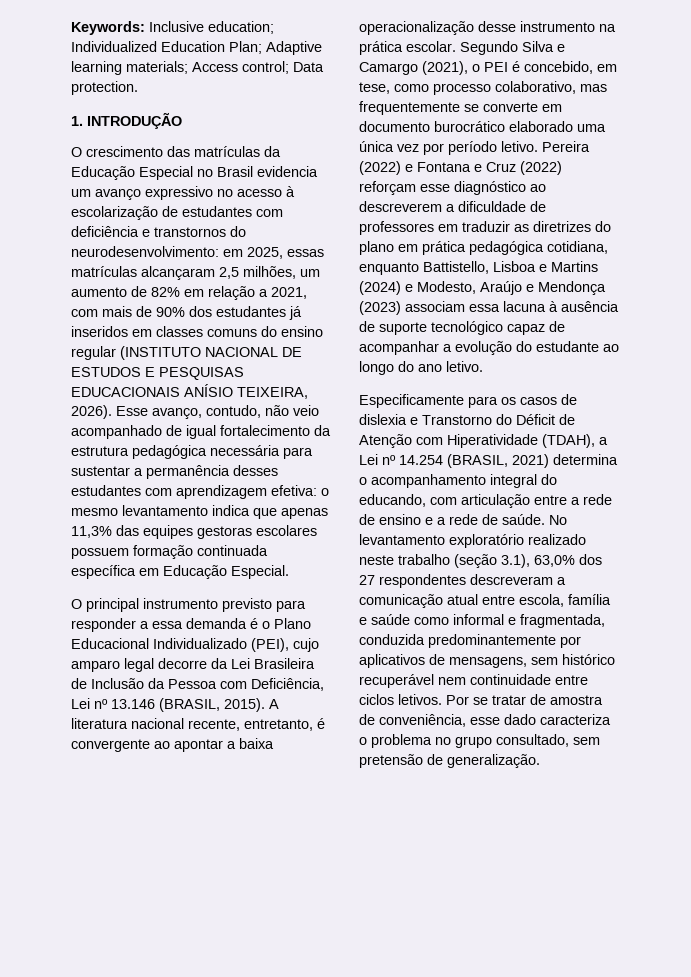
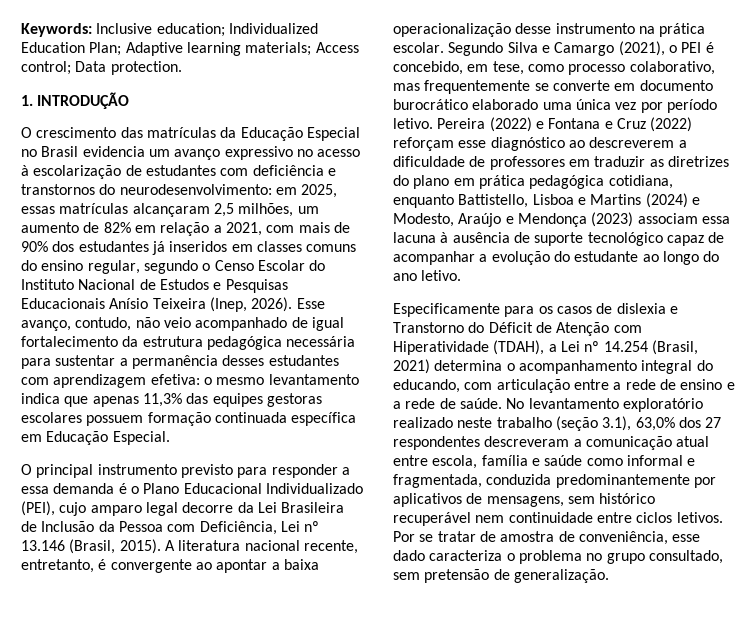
- O crescimento das matrículas da Educação Especial no Brasil evidencia um avanço expressivo no acesso à escolarização de estudantes com deficiência e transtornos do neurodesenvolvimento: em 2025, essas matrículas alcançaram 2,5 milhões, um aumento de 82% em relação a 2021, com mais de 90% dos estudantes já inseridos em classes comuns do ensino regular (INSTITUTO NACIONAL DE ESTUDOS E PESQUISAS EDUCACIONAIS ANÍSIO TEIXEIRA, 2026).
+ O crescimento das matrículas da Educação Especial no Brasil evidencia um avanço expressivo no acesso à escolarização de estudantes com deficiência e transtornos do neurodesenvolvimento: em 2025, essas matrículas alcançaram 2,5 milhões, um aumento de 82% em relação a 2021, com mais de 90% dos estudantes já inseridos em classes comuns do ensino regular, segundo o Censo Escolar do Instituto Nacional de Estudos e Pesquisas Educacionais Anísio Teixeira (Inep, 2026).
- O principal instrumento previsto para responder a essa demanda é o Plano Educacional Individualizado (PEI), cujo amparo legal decorre da Lei Brasileira de Inclusão da Pessoa com Deficiência, Lei nº 13.146 (BRASIL, 2015).
+ O principal instrumento previsto para responder a essa demanda é o Plano Educacional Individualizado (PEI), cujo amparo legal decorre da Lei Brasileira de Inclusão da Pessoa com Deficiência, Lei nº 13.146 (Brasil, 2015).
- Especificamente para os casos de dislexia e Transtorno do Déficit de Atenção com Hiperatividade (TDAH), a Lei nº 14.254 (BRASIL, 2021) determina o acompanhamento integral do educando, com articulação entre a rede de ensino e a rede de saúde.
+ Especificamente para os casos de dislexia e Transtorno do Déficit de Atenção com Hiperatividade (TDAH), a Lei nº 14.254 (Brasil, 2021) determina o acompanhamento integral do educando, com articulação entre a rede de ensino e a rede de saúde.

